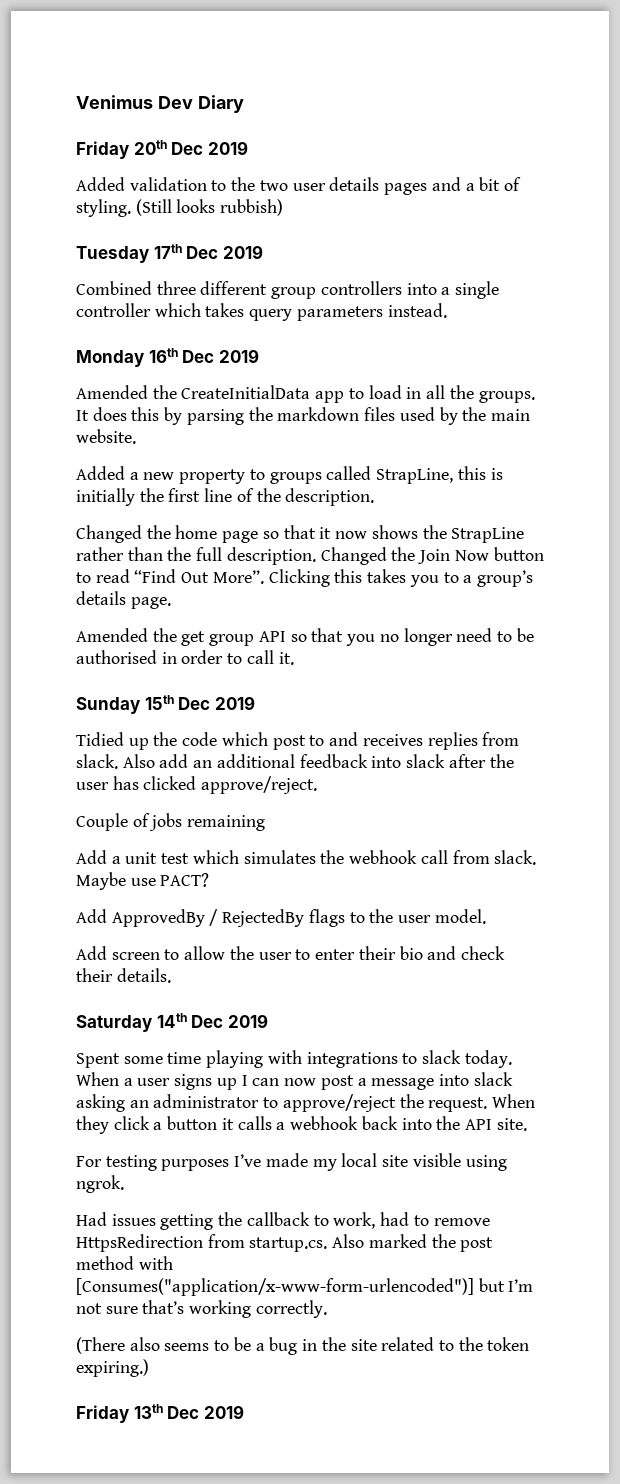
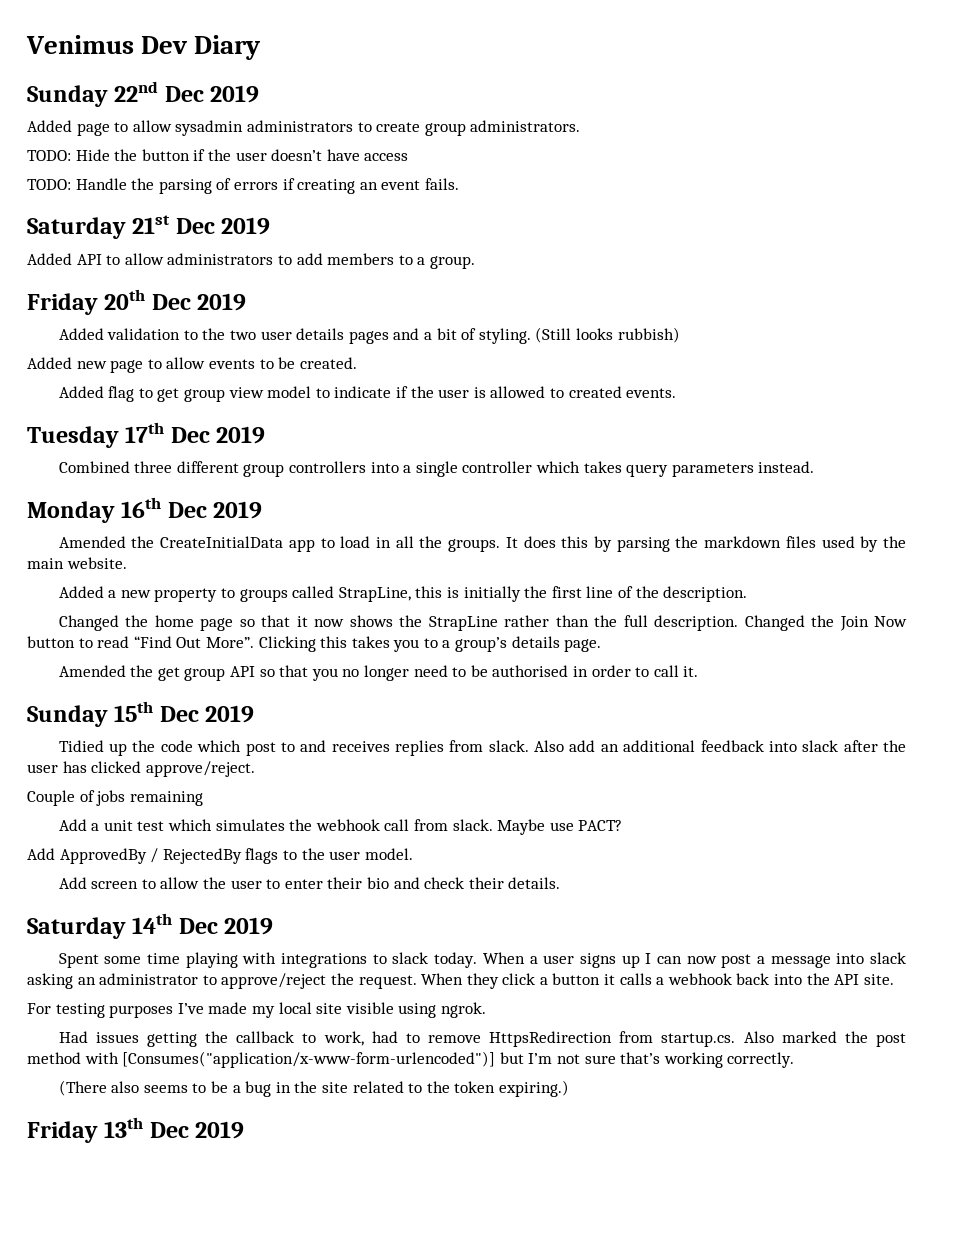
+ Sunday 22nd Dec 2019
+ Added page to allow sysadmin administrators to create group administrators.
+ TODO: Hide the button if the user doesn’t have access
+ TODO: Handle the parsing of errors if creating an event fails.
+ Saturday 21st Dec 2019
+ Added API to allow administrators to add members to a group.
+ Added new page to allow events to be created.
+ Added flag to get group view model to indicate if the user is allowed to created events.

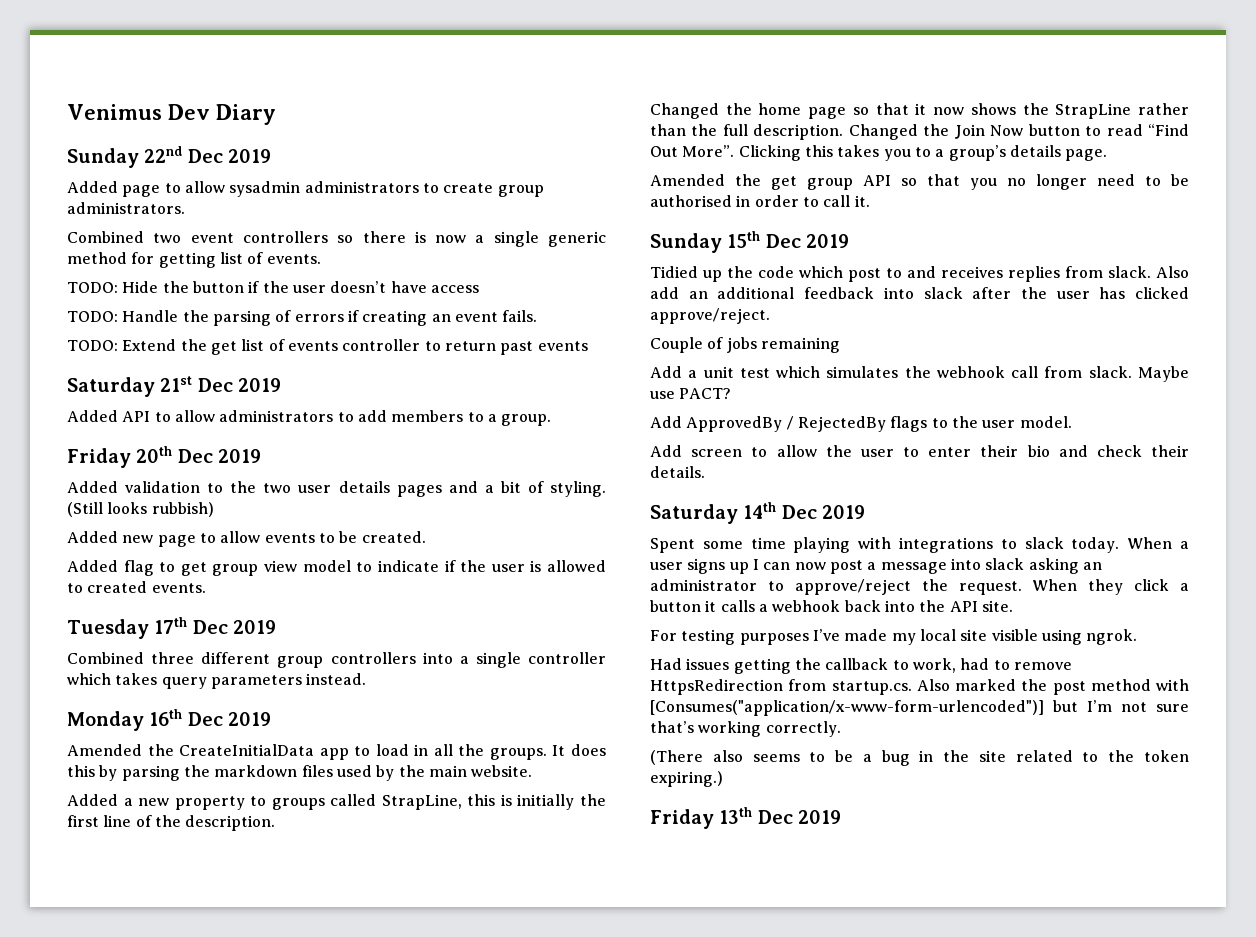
+ Combined two event controllers so there is now a single generic method for getting list of events.
+ TODO: Extend the get list of events controller to return past events

